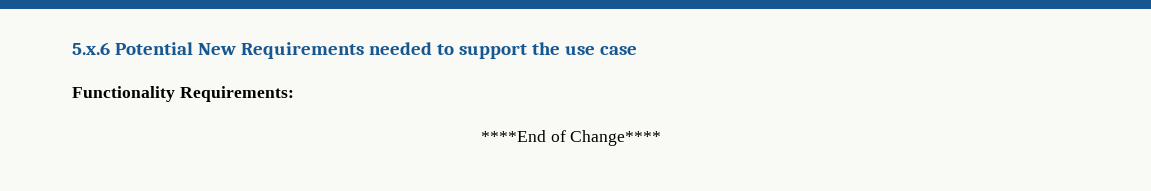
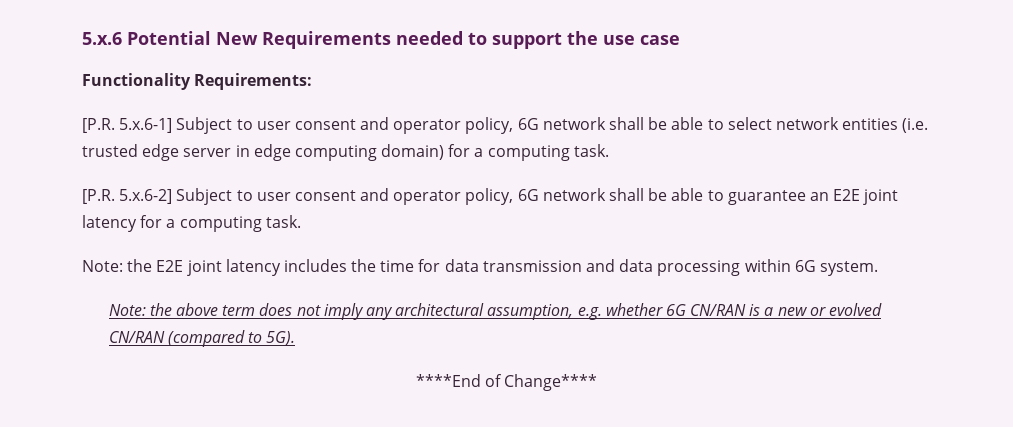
+ [P.R. 5.x.6-1] Subject to user consent and operator policy, 6G network shall be able to select network entities (i.e. trusted edge server in edge computing domain) for a computing task.
+ [P.R. 5.x.6-2] Subject to user consent and operator policy, 6G network shall be able to guarantee an E2E joint latency for a computing task.
+ Note: the E2E joint latency includes the time for data transmission and data processing within 6G system.
+ Note: the above term does not imply any architectural assumption, e.g. whether 6G CN/RAN is a new or evolved CN/RAN (compared to 5G).

